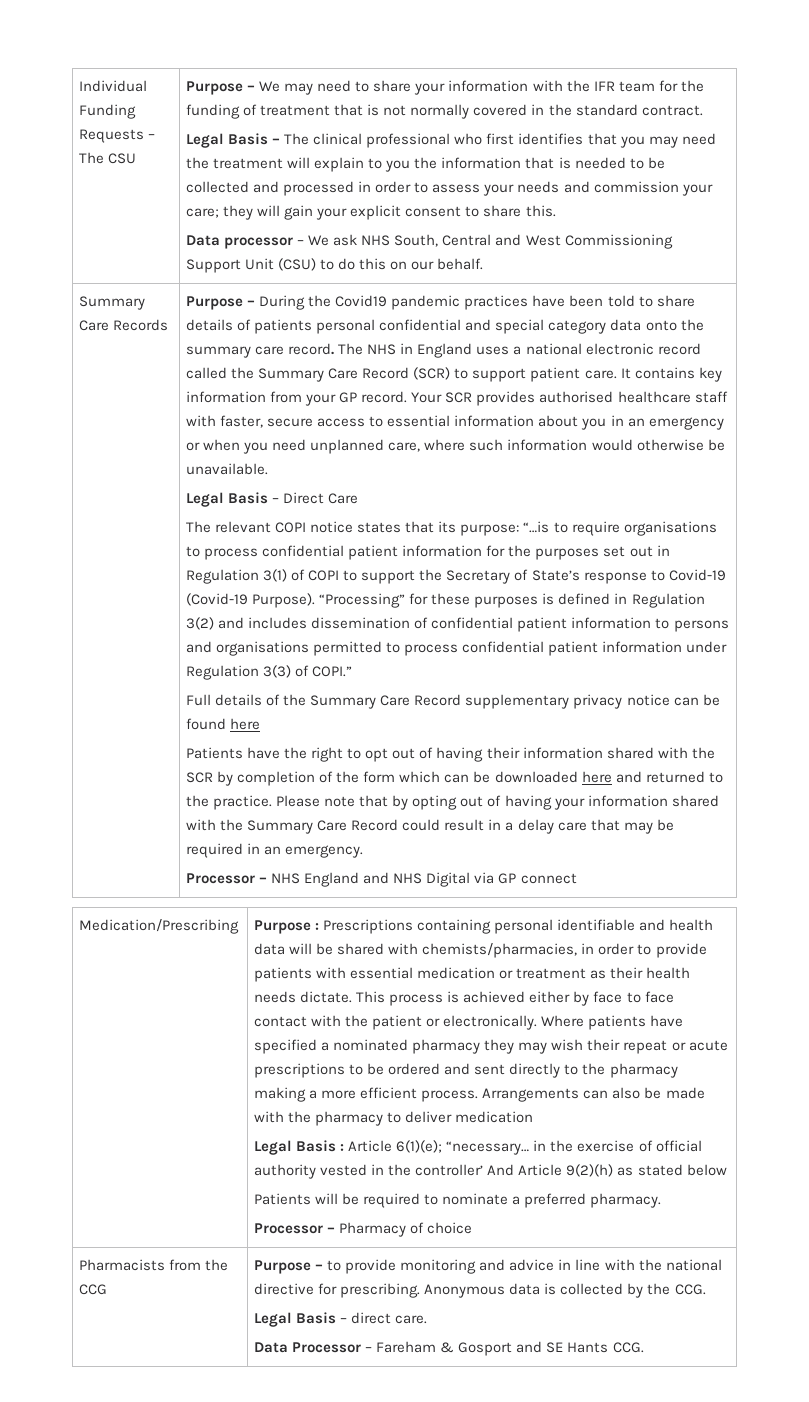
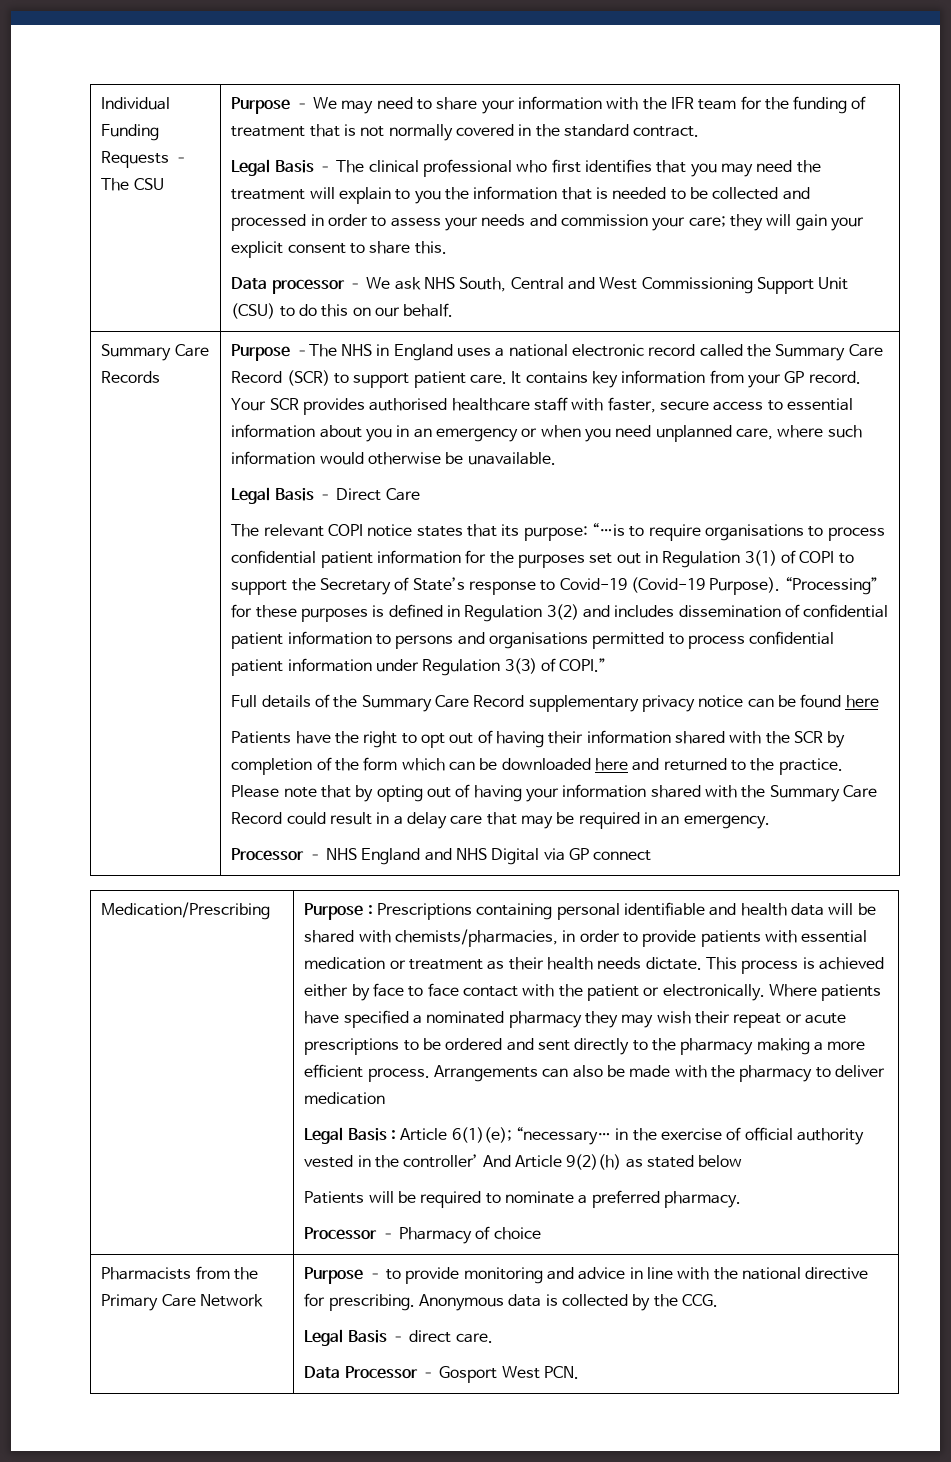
- Purpose – During the Covid19 pandemic practices have been told to share details of patients personal confidential and special category data onto the summary care record. The NHS in England uses a national electronic record called the Summary Care Record (SCR) to support patient care.
+ Purpose –The NHS in England uses a national electronic record called the Summary Care Record (SCR) to support patient care.
- Pharmacists from the CCG
+ Pharmacists from the Primary Care Network
- Data Processor – Fareham & Gosport and SE Hants CCG.
+ Data Processor – Gosport West PCN.

